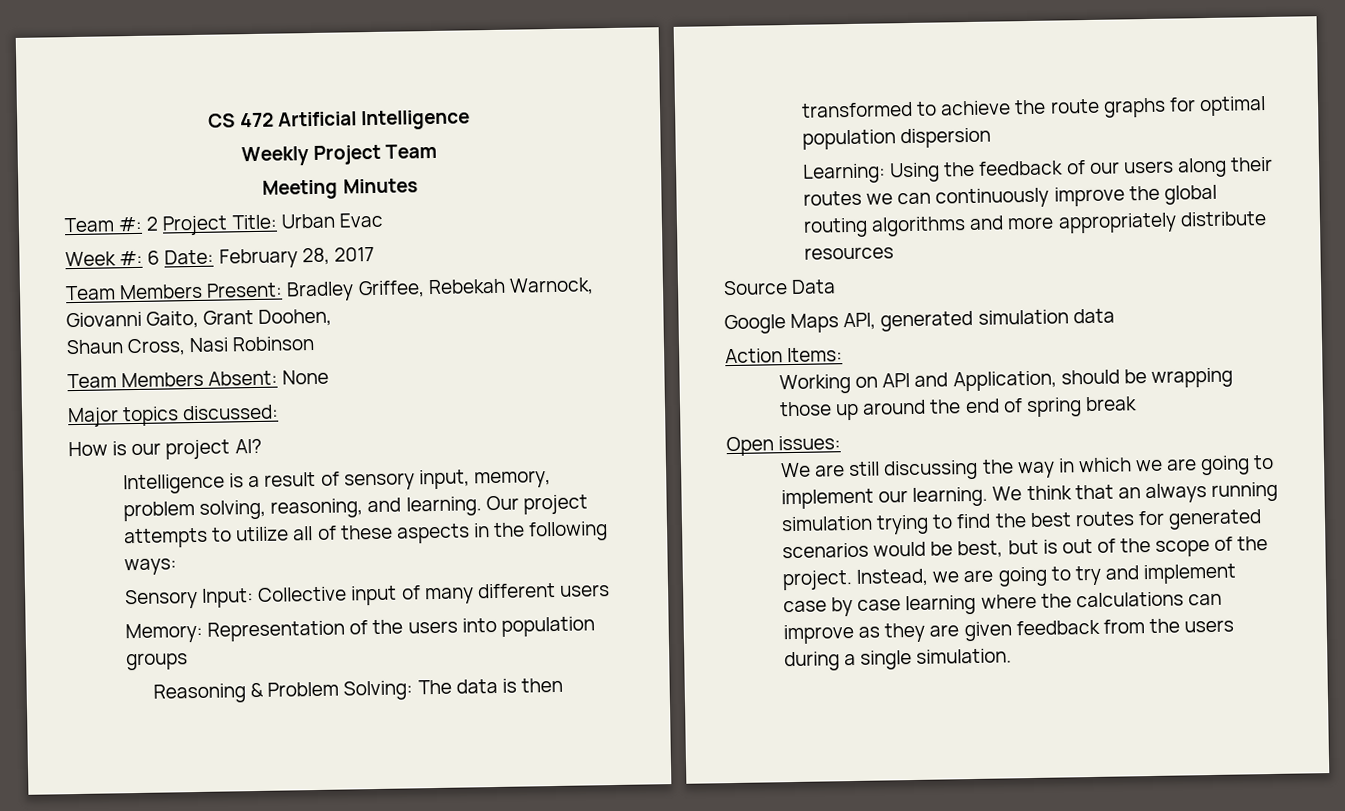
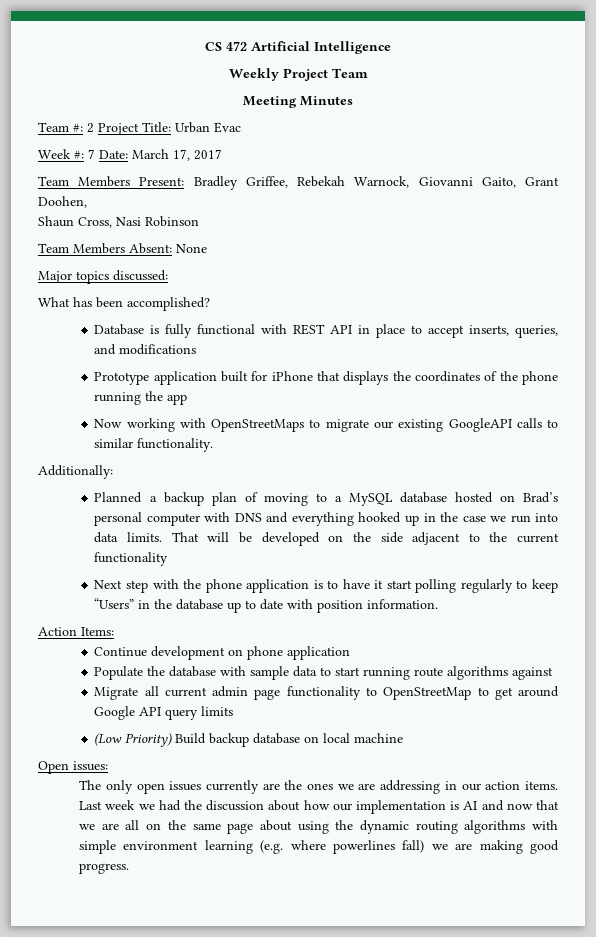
- Week #: 6 Date: February 28, 2017
+ Week #: 7 Date: March 17, 2017
- How is our project AI?
- Intelligence is a result of sensory input, memory, problem solving, reasoning, and learning. Our project attempts to utilize all of these aspects in the following ways:
- Sensory Input: Collective input of many different users
- Memory: Representation of the users into population groups
- Reasoning & Problem Solving: The data is then transformed to achieve the route graphs for optimal population dispersion
- Learning: Using the feedback of our users along their routes we can continuously improve the global routing algorithms and more appropriately distribute resources
- Source Data
- Google Maps API, generated simulation data
+ What has been accomplished?
+ Database is fully functional with REST API in place to accept inserts, queries, and modifications
+ Prototype application built for iPhone that displays the coordinates of the phone running the app
+ Now working with OpenStreetMaps to migrate our existing GoogleAPI calls to similar functionality.
+ Additionally:
+ Planned a backup plan of moving to a MySQL database hosted on Brad’s personal computer with DNS and everything hooked up in the case we run into data limits. That will be developed on the side adjacent to the current functionality
+ Next step with the phone application is to have it start polling regularly to keep “Users” in the database up to date with position information.
  Action Items:
- Working on API and Application, should be wrapping those up around the end of spring break
+ Continue development on phone application
+ Populate the database with sample data to start running route algorithms against
+ Migrate all current admin page functionality to OpenStreetMap to get around Google API query limits
+ (Low Priority) Build backup database on local machine
  Open issues:
- We are still discussing the way in which we are going to implement our learning. We think that an always running simulation trying to find the best routes for generated scenarios would be best, but is out of the scope of the project. Instead, we are going to try and implement case by case learning where the calculations can improve as they are given feedback from the users during a single simulation.
+ The only open issues currently are the ones we are addressing in our action items. Last week we had the discussion about how our implementation is AI and now that we are all on the same page about using the dynamic routing algorithms with simple environment learning (e.g. where powerlines fall) we are making good progress.

